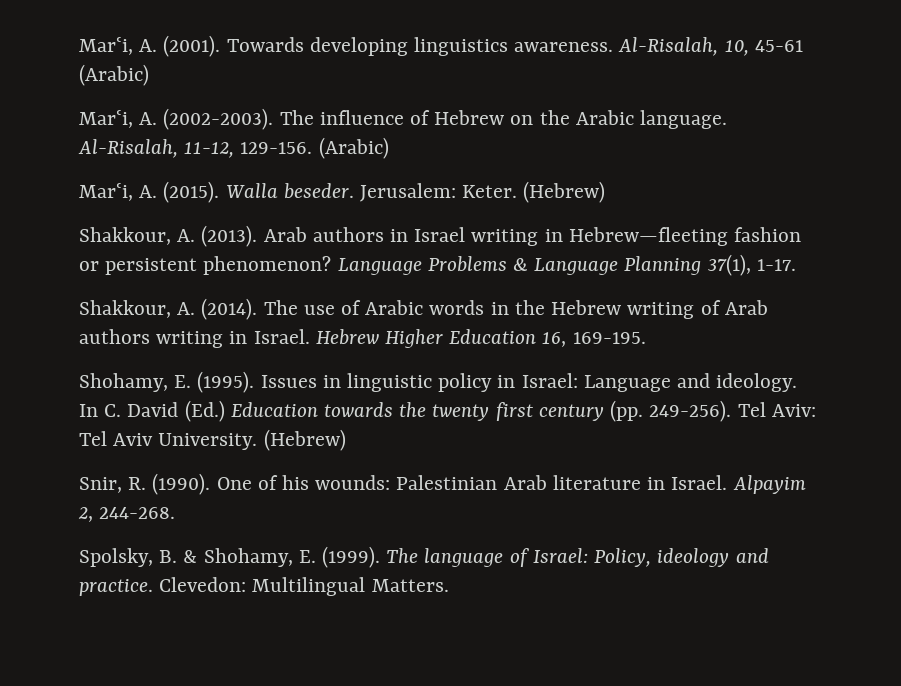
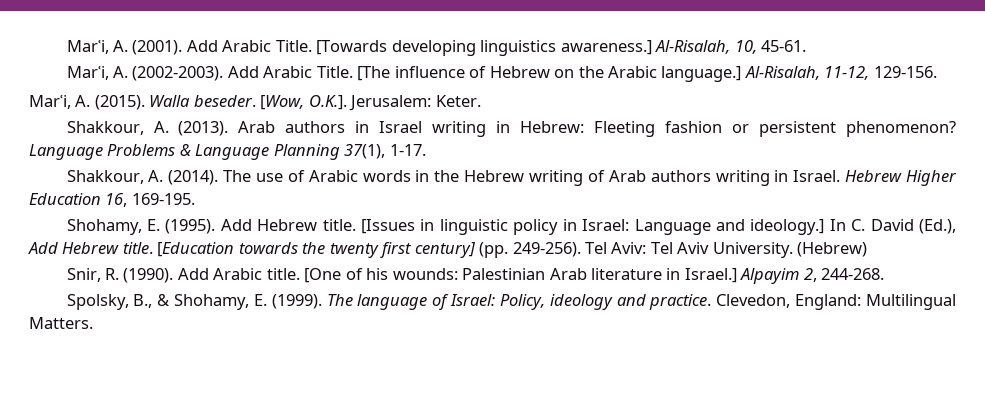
- Towards developing linguistics awareness.
+ Add Arabic Title. [Towards developing linguistics awareness.]
- Al-Risalah, 10, 45-61 (Arabic)
+ Al-Risalah, 10, 45-61.
- The influence of Hebrew on the Arabic language.
+ Add Arabic Title. [The influence of Hebrew on the Arabic language.]
- Al-Risalah, 11-12, 129-156. (Arabic)
+ Al-Risalah, 11-12, 129-156.
- Jerusalem: Keter. (Hebrew)
+ [Wow, O.K.]. Jerusalem: Keter.
- Arab authors in Israel writing in Hebrew—fleeting fashion or persistent phenomenon?
+ Arab authors in Israel writing in Hebrew: Fleeting fashion or persistent phenomenon?
- Issues in linguistic policy in Israel: Language and ideology.
+ Add Hebrew title. [Issues in linguistic policy in Israel: Language and ideology.]
- In C. David (Ed.) Education towards the twenty first century (pp. 249-256).
+ In C. David (Ed.), Add Hebrew title. [Education towards the twenty first century] (pp. 249-256).
- One of his wounds: Palestinian Arab literature in Israel.
+ Add Arabic title. [One of his wounds: Palestinian Arab literature in Israel.]
- Spolsky, B. & Shohamy, E. (1999).
+ Spolsky, B., & Shohamy, E. (1999).
- Clevedon: Multilingual Matters.
+ Clevedon, England: Multilingual Matters.

